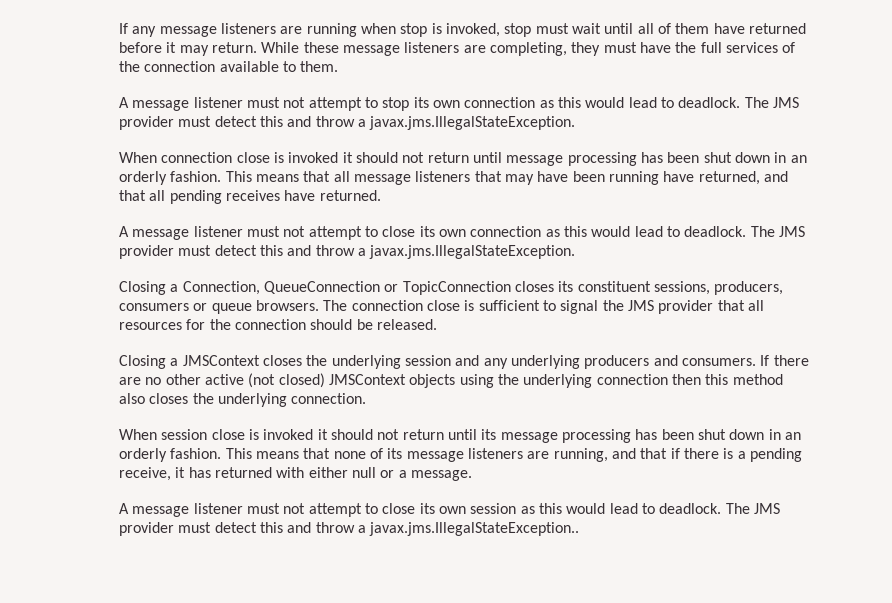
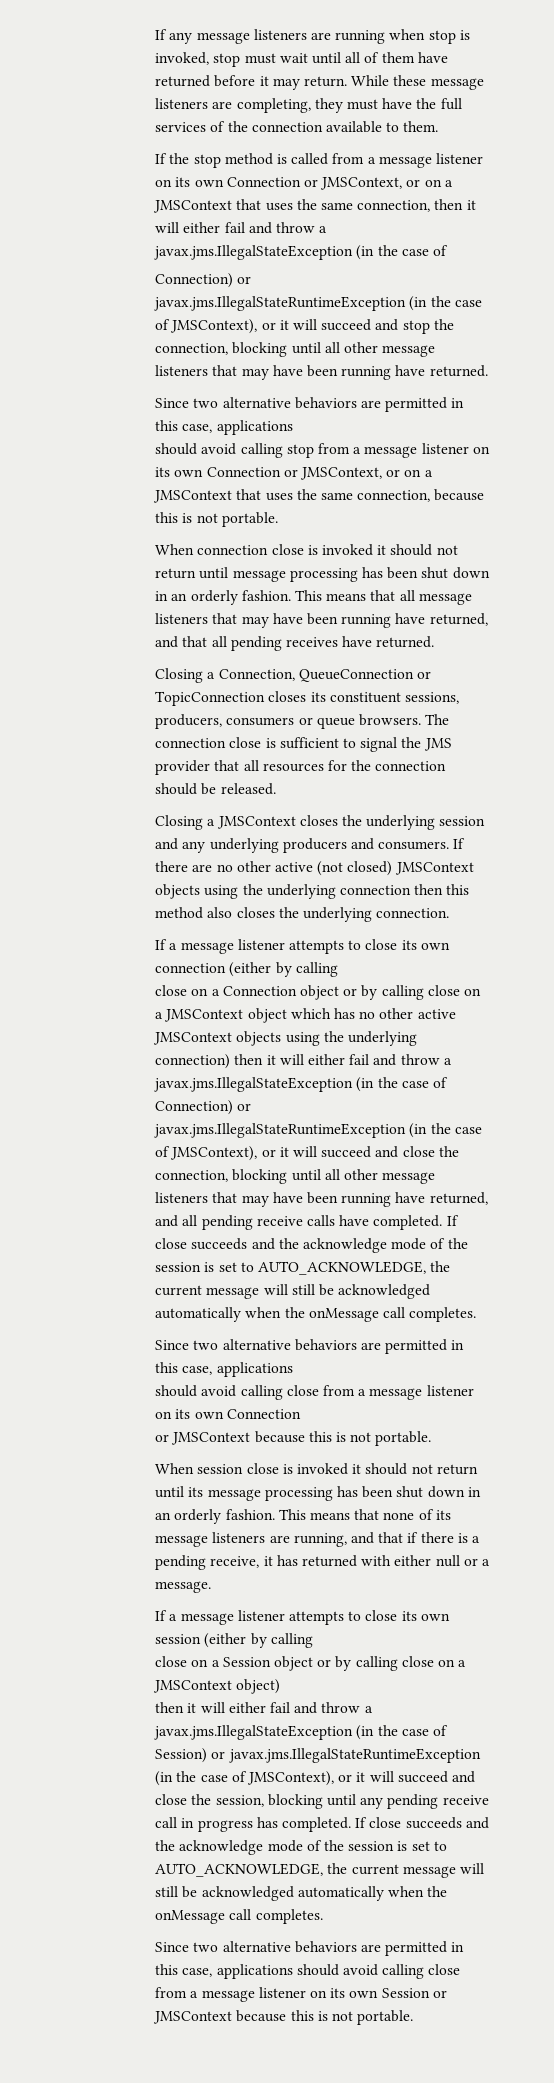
- A message listener must not attempt to stop its own connection as this would lead to deadlock. The JMS provider must detect this and throw a javax.jms.IllegalStateException.
+ If the stop method is called from a message listener on its own Connection or JMSContext, or on a JMSContext that uses the same connection, then it will either fail and throw a javax.jms.IllegalStateException (in the case of
+ Connection) or javax.jms.IllegalStateRuntimeException (in the case of JMSContext), or it will succeed and stop the connection, blocking until all other message listeners that may have been running have returned.
+ Since two alternative behaviors are permitted in this case, applications
+ should avoid calling stop from a message listener on its own Connection or JMSContext, or on a JMSContext that uses the same connection, because this is not portable.
- A message listener must not attempt to close its own connection as this would lead to deadlock. The JMS provider must detect this and throw a javax.jms.IllegalStateException.
+ If a message listener attempts to close its own connection (either by calling
+ close on a Connection object or by calling close on a JMSContext object which has no other active JMSContext objects using the underlying connection) then it will either fail and throw a javax.jms.IllegalStateException (in the case of Connection) or javax.jms.IllegalStateRuntimeException (in the case of JMSContext), or it will succeed and close the connection, blocking until all other message listeners that may have been running have returned, and all pending receive calls have completed. If close succeeds and the acknowledge mode of the session is set to AUTO_ACKNOWLEDGE, the current message will still be acknowledged automatically when the onMessage call completes.
+ Since two alternative behaviors are permitted in this case, applications
+ should avoid calling close from a message listener on its own Connection
+ or JMSContext because this is not portable.
- A message listener must not attempt to close its own session as this would lead to deadlock. The JMS provider must detect this and throw a javax.jms.IllegalStateException..
+ If a message listener attempts to close its own session (either by calling
+ close on a Session object or by calling close on a JMSContext object)
+ then it will either fail and throw a javax.jms.IllegalStateException (in the case of Session) or javax.jms.IllegalStateRuntimeException (in the case of JMSContext), or it will succeed and close the session, blocking until any pending receive call in progress has completed. If close succeeds and the acknowledge mode of the session is set to AUTO_ACKNOWLEDGE, the current message will still be acknowledged automatically when the onMessage call completes.
+ Since two alternative behaviors are permitted in this case, applications should avoid calling close from a message listener on its own Session or JMSContext because this is not portable.

